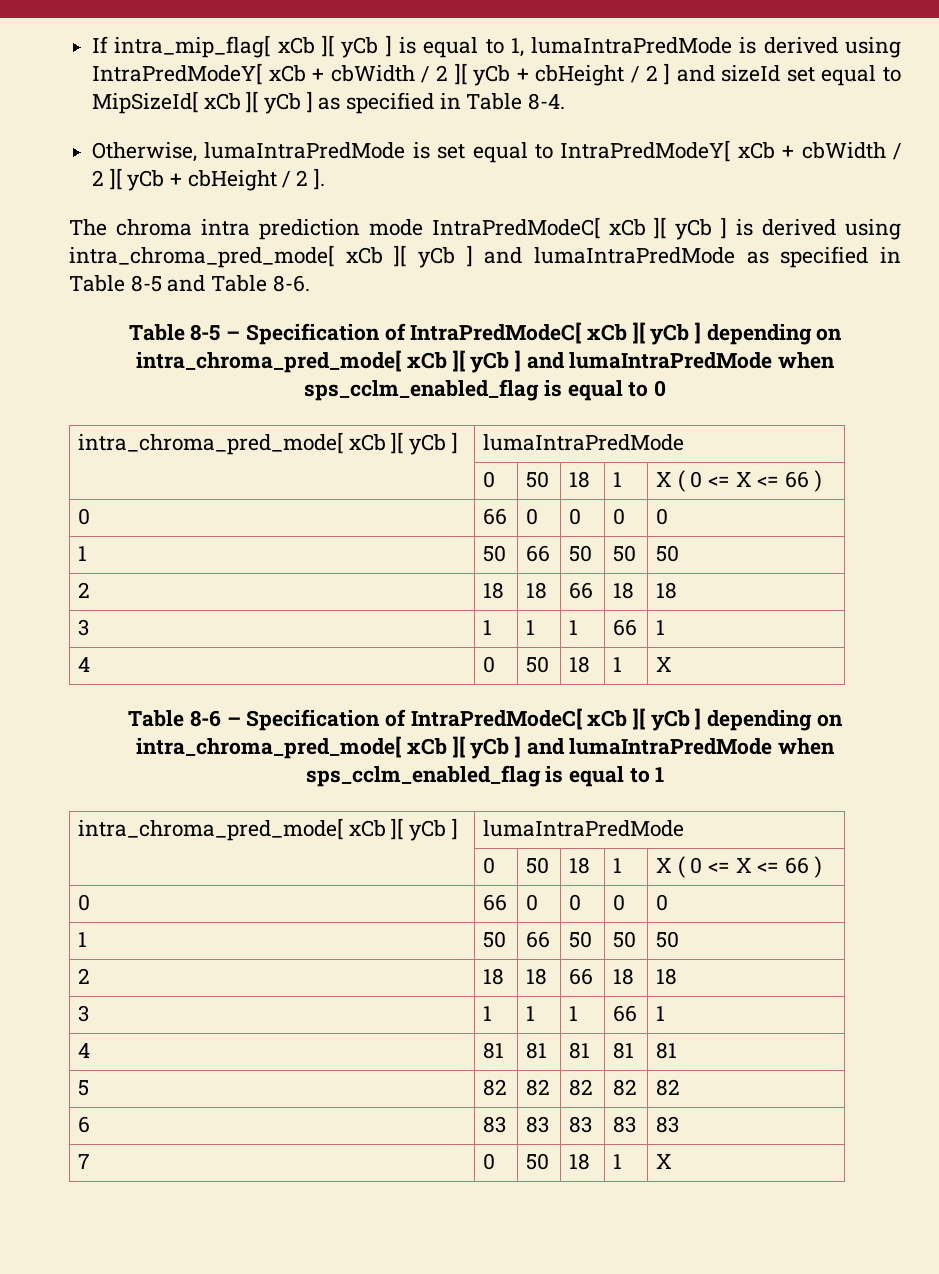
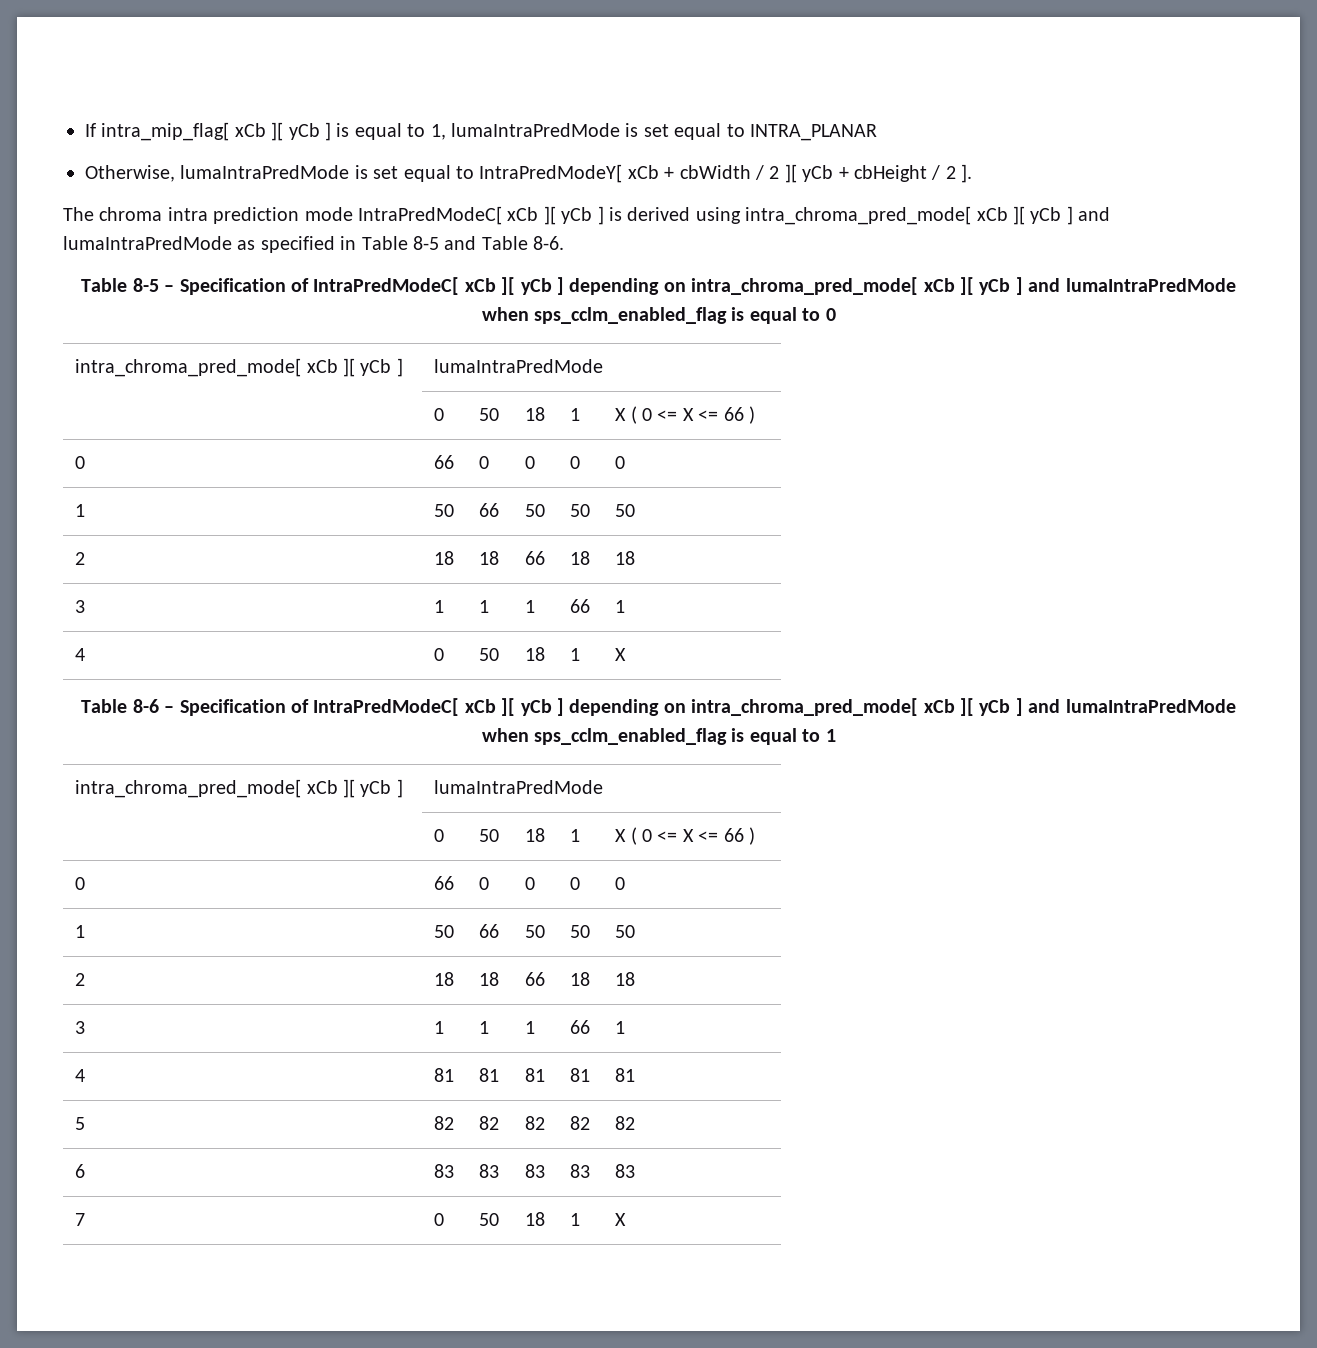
- If intra_mip_flag[ xCb ][ yCb ] is equal to 1, lumaIntraPredMode is derived using IntraPredModeY[ xCb + cbWidth / 2 ][ yCb + cbHeight / 2 ] and sizeId set equal to MipSizeId[ xCb ][ yCb ] as specified in Table 8-4.
+ If intra_mip_flag[ xCb ][ yCb ] is equal to 1, lumaIntraPredMode is set equal to INTRA_PLANAR

